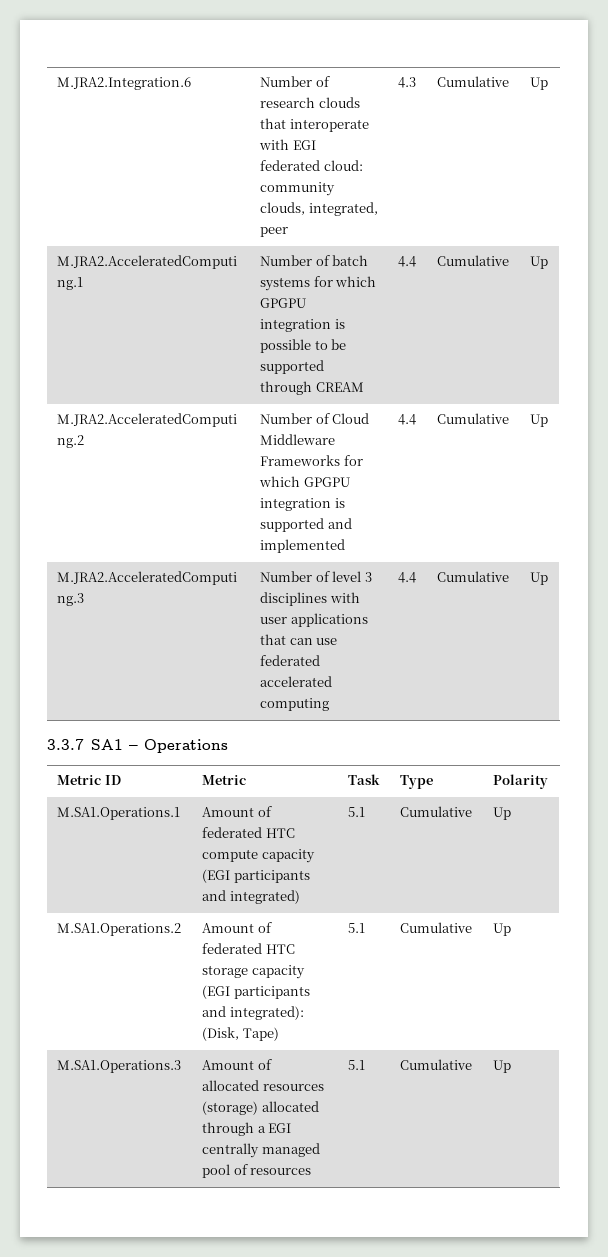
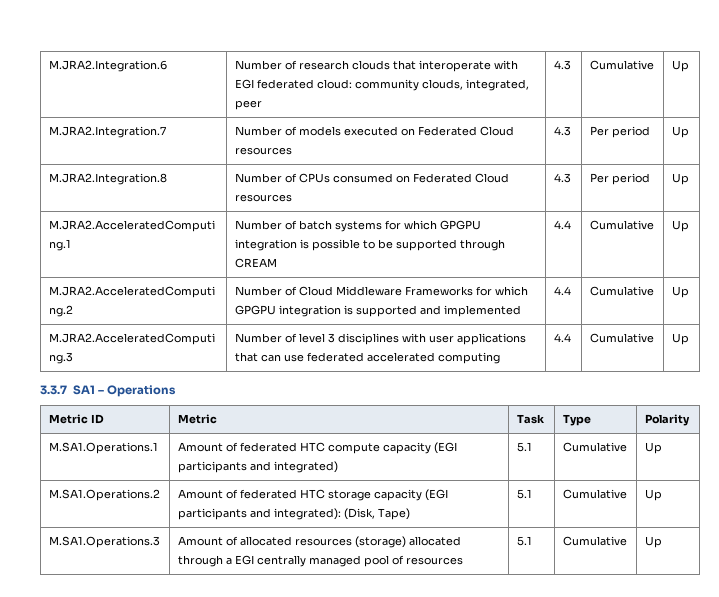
+ M.JRA2.Integration.7 | Number of models executed on Federated Cloud resources | 4.3 | Per period | Up
+ M.JRA2.Integration.8 | Number of CPUs consumed on Federated Cloud resources | 4.3 | Per period | Up

